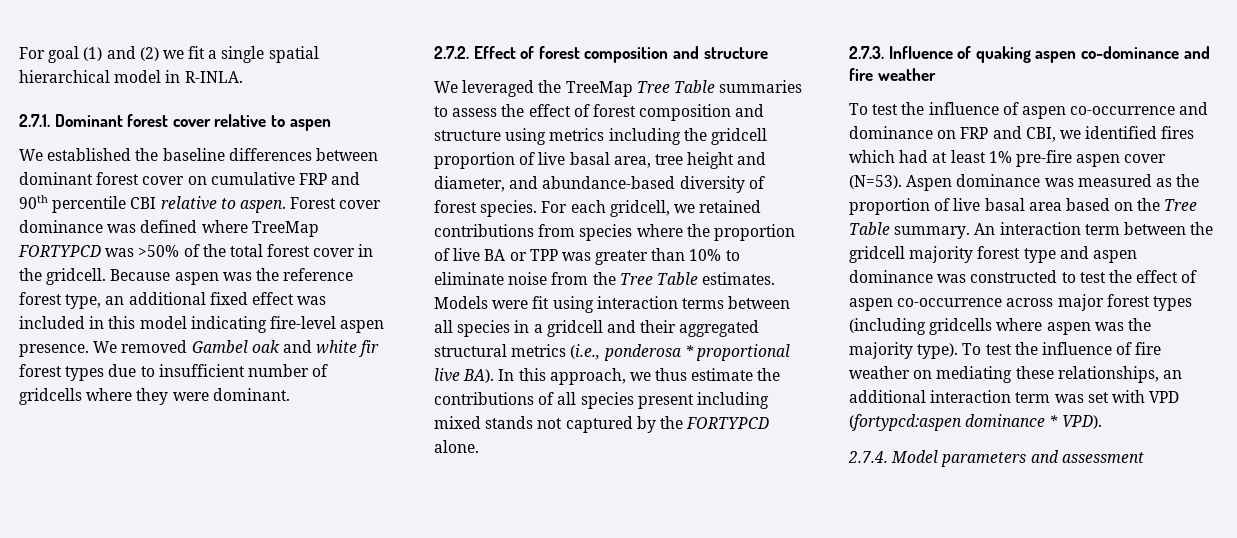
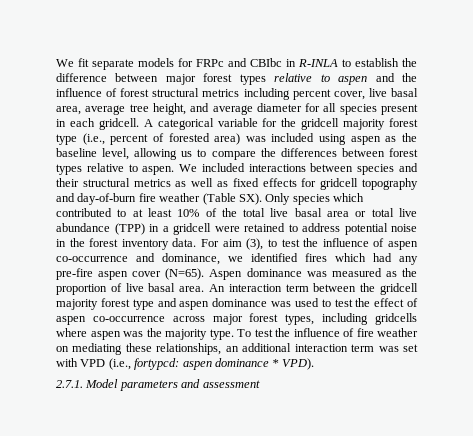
- For goal (1) and (2) we fit a single spatial hierarchical model in R-INLA.
- 2.7.1. Dominant forest cover relative to aspen
- We established the baseline differences between dominant forest cover on cumulative FRP and 90th percentile CBI relative to aspen. Forest cover dominance was defined where TreeMap FORTYPCD was >50% of the total forest cover in the gridcell. Because aspen was the reference forest type, an additional fixed effect was included in this model indicating fire-level aspen presence. We removed Gambel oak and white fir forest types due to insufficient number of gridcells where they were dominant.
- 2.7.2. Effect of forest composition and structure
- We leveraged the TreeMap Tree Table summaries to assess the effect of forest composition and structure using metrics including the gridcell proportion of live basal area, tree height and diameter, and abundance-based diversity of forest species. For each gridcell, we retained contributions from species where the proportion of live BA or TPP was greater than 10% to eliminate noise from the Tree Table estimates. Models were fit using interaction terms between all species in a gridcell and their aggregated structural metrics (i.e., ponderosa * proportional live BA). In this approach, we thus estimate the contributions of all species present including mixed stands not captured by the FORTYPCD alone.
- 2.7.3. Influence of quaking aspen co-dominance and fire weather
- To test the influence of aspen co-occurrence and dominance on FRP and CBI, we identified fires which had at least 1% pre-fire aspen cover (N=53).
+ We fit separate models for FRPc and CBIbc in R-INLA to establish the difference between major forest types relative to aspen and the influence of forest structural metrics including percent cover, live basal area, average tree height, and average diameter for all species present in each gridcell. A categorical variable for the gridcell majority forest type (i.e., percent of forested area) was included using aspen as the baseline level, allowing us to compare the differences between forest types relative to aspen. We included interactions between species and their structural metrics as well as fixed effects for gridcell topography and day-of-burn fire weather (Table SX). Only species which contributed to at least 10% of the total live basal area or total live abundance (TPP) in a gridcell were retained to address potential noise in the forest inventory data. For aim (3), to test the influence of aspen co-occurrence and dominance, we identified fires which had any pre-fire aspen cover (N=65).
- Aspen dominance was measured as the proportion of live basal area based on the Tree Table summary.
+ Aspen dominance was measured as the proportion of live basal area.
- An interaction term between the gridcell majority forest type and aspen dominance was constructed to test the effect of aspen co-occurrence across major forest types (including gridcells where aspen was the majority type).
+ An interaction term between the gridcell majority forest type and aspen dominance was used to test the effect of aspen co-occurrence across major forest types, including gridcells where aspen was the majority type.
- To test the influence of fire weather on mediating these relationships, an additional interaction term was set with VPD (fortypcd:aspen dominance * VPD).
+ To test the influence of fire weather on mediating these relationships, an additional interaction term was set with VPD (i.e., fortypcd: aspen dominance * VPD).
- 2.7.4. Model parameters and assessment
+ 2.7.1. Model parameters and assessment

